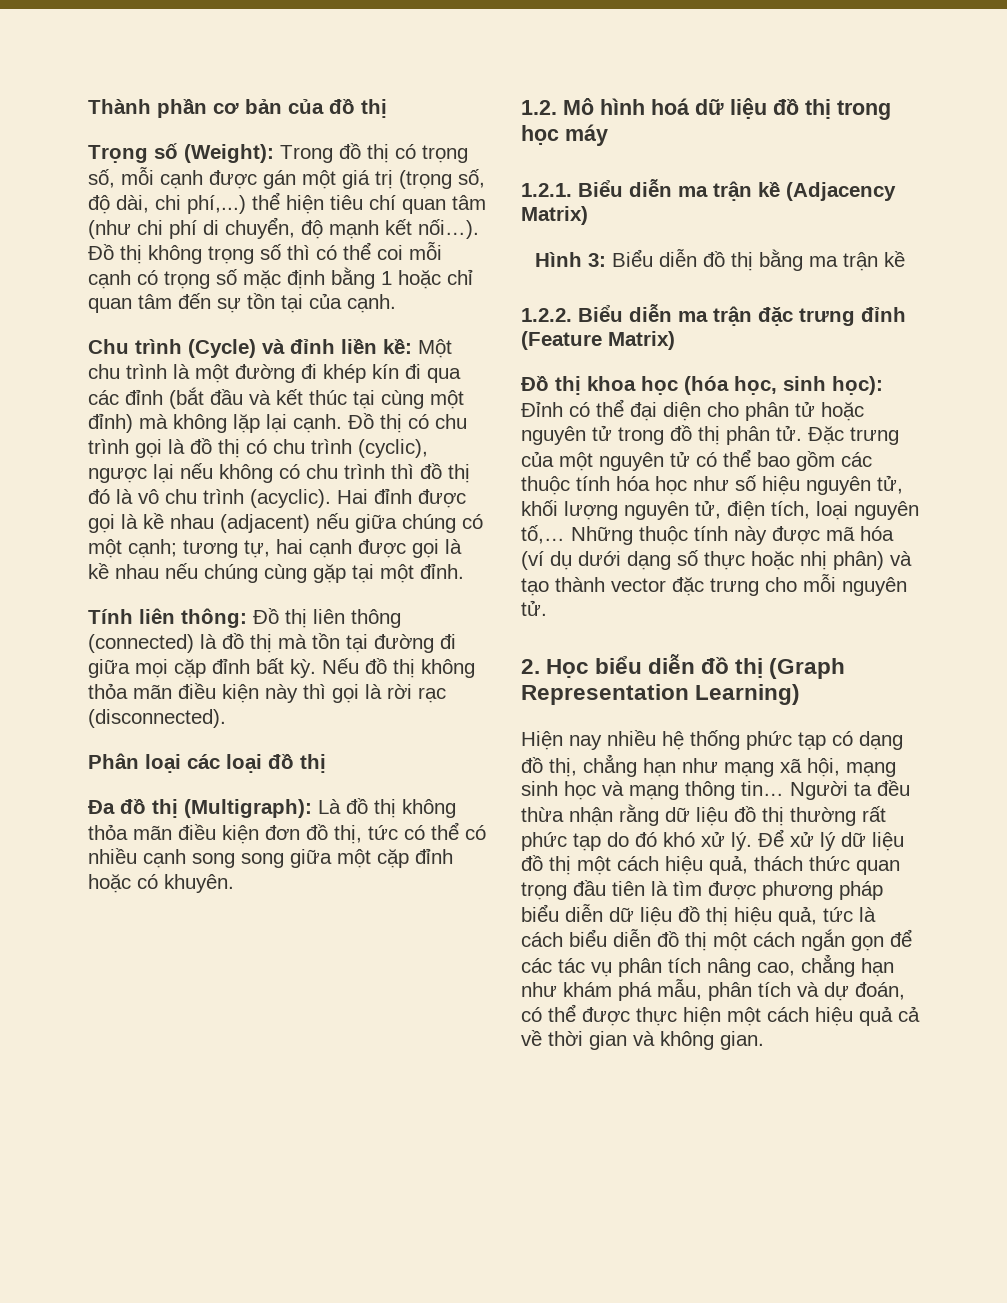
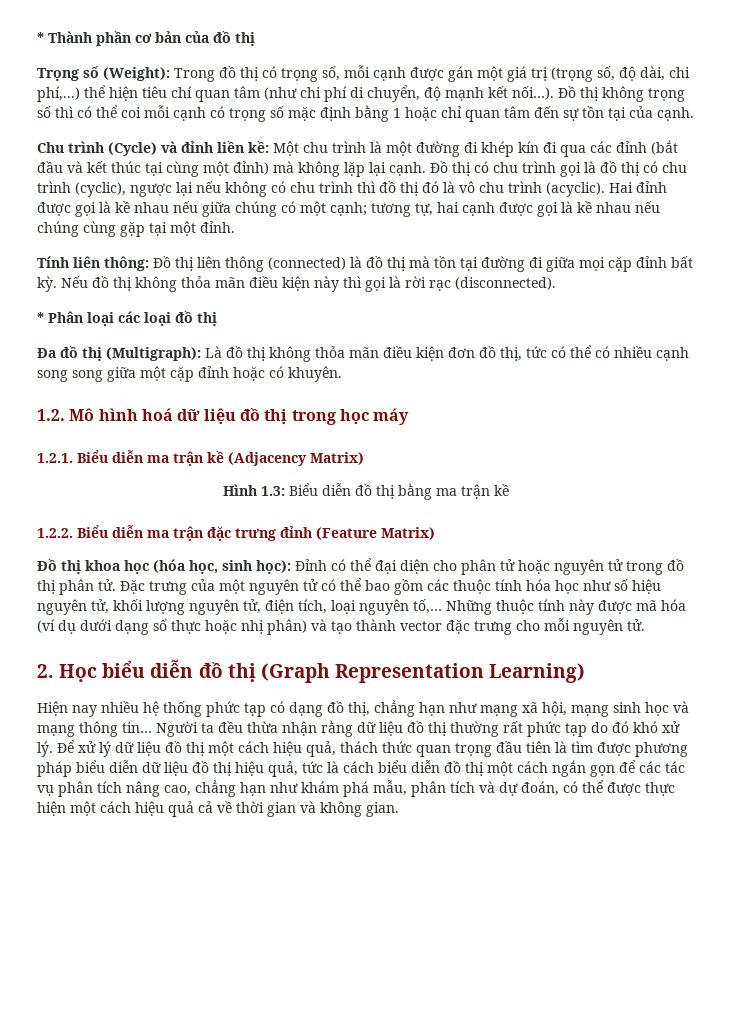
- Thành phần cơ bản của đồ thị
+ * Thành phần cơ bản của đồ thị
- Hai đỉnh được gọi là kề nhau (adjacent) nếu giữa chúng có một cạnh; tương tự, hai cạnh được gọi là kề nhau nếu chúng cùng gặp tại một đỉnh.
+ Hai đỉnh được gọi là kề nhau nếu giữa chúng có một cạnh; tương tự, hai cạnh được gọi là kề nhau nếu chúng cùng gặp tại một đỉnh.
- Phân loại các loại đồ thị
+ * Phân loại các loại đồ thị
- Hình 3: Biểu diễn đồ thị bằng ma trận kề
+ Hình 1.3: Biểu diễn đồ thị bằng ma trận kề

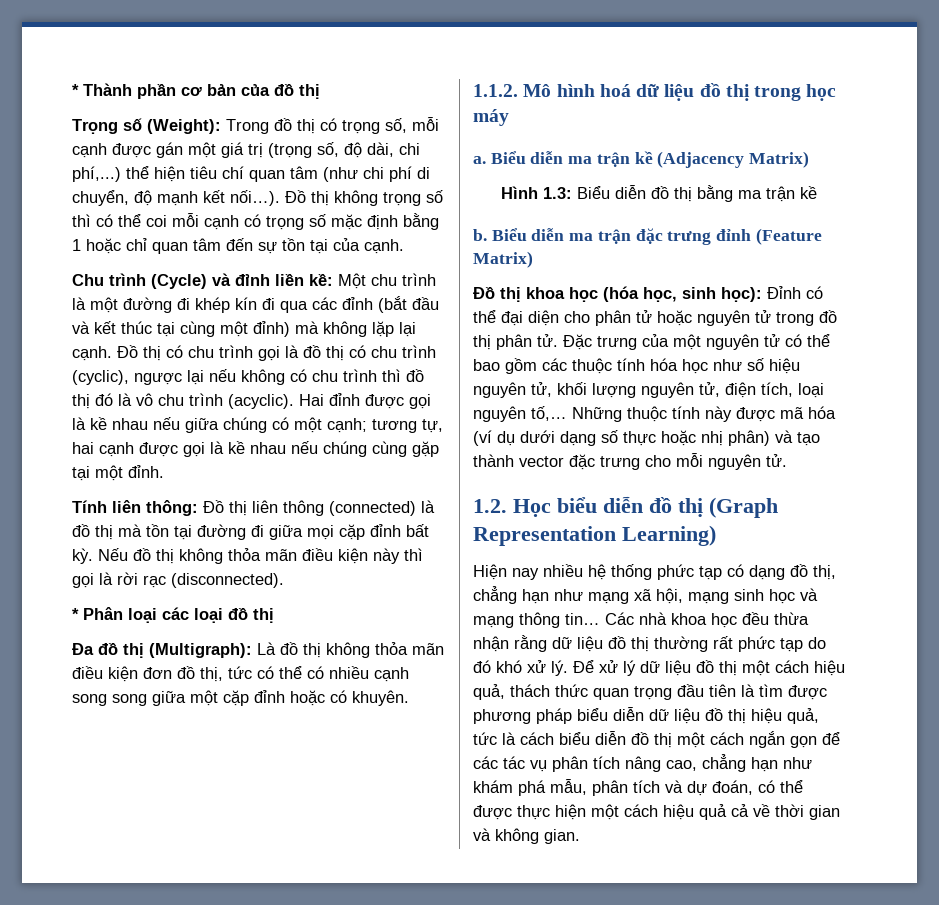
- 1.2. Mô hình hoá dữ liệu đồ thị trong học máy
+ 1.1.2. Mô hình hoá dữ liệu đồ thị trong học máy
- 1.2.1. Biểu diễn ma trận kề (Adjacency Matrix)
+ a. Biểu diễn ma trận kề (Adjacency Matrix)
- 1.2.2. Biểu diễn ma trận đặc trưng đỉnh (Feature Matrix)
+ b. Biểu diễn ma trận đặc trưng đỉnh (Feature Matrix)
- 2. Học biểu diễn đồ thị (Graph Representation Learning)
+ 1.2. Học biểu diễn đồ thị (Graph Representation Learning)
- Người ta đều thừa nhận rằng dữ liệu đồ thị thường rất phức tạp do đó khó xử lý.
+ Các nhà khoa học đều thừa nhận rằng dữ liệu đồ thị thường rất phức tạp do đó khó xử lý.

